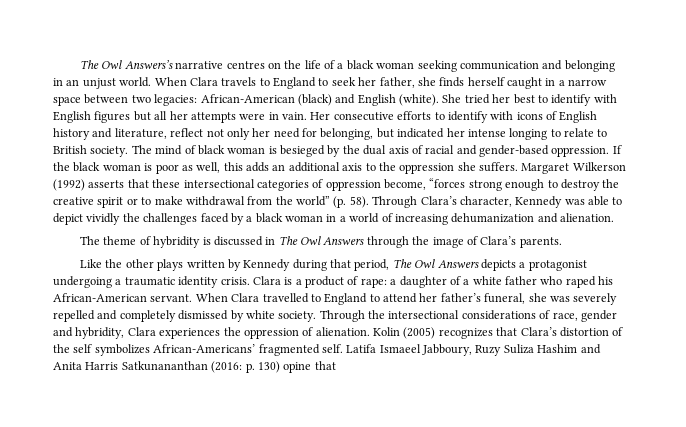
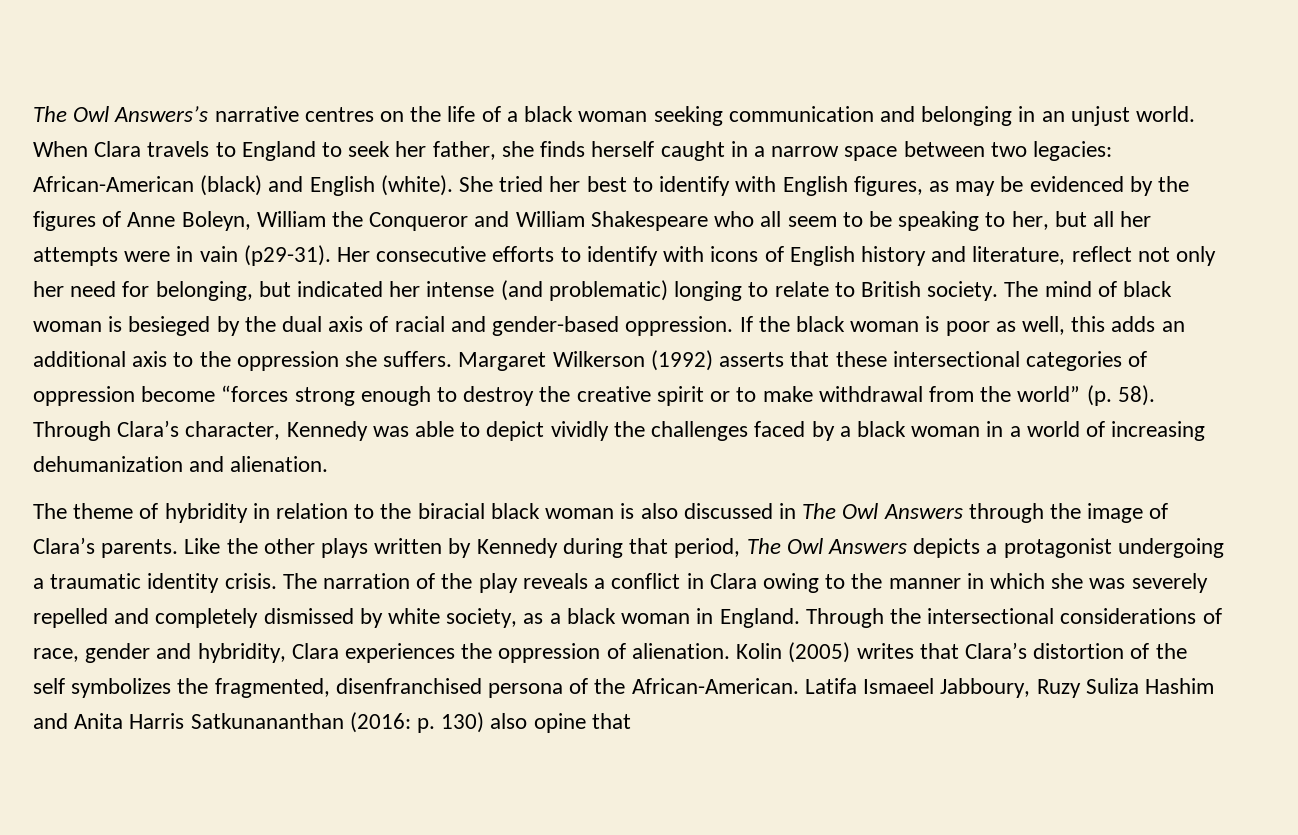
- She tried her best to identify with English figures but all her attempts were in vain.
+ She tried her best to identify with English figures, as may be evidenced by the figures of Anne Boleyn, William the Conqueror and William Shakespeare who all seem to be speaking to her, but all her attempts were in vain (p29-31).
- Her consecutive efforts to identify with icons of English history and literature, reflect not only her need for belonging, but indicated her intense longing to relate to British society.
+ Her consecutive efforts to identify with icons of English history and literature, reflect not only her need for belonging, but indicated her intense (and problematic) longing to relate to British society.
- Margaret Wilkerson (1992) asserts that these intersectional categories of oppression become, “forces strong enough to destroy the creative spirit or to make withdrawal from the world” (p. 58).
+ Margaret Wilkerson (1992) asserts that these intersectional categories of oppression become “forces strong enough to destroy the creative spirit or to make withdrawal from the world” (p. 58).
- The theme of hybridity is discussed in The Owl Answers through the image of Clara’s parents.
- Like the other plays written by Kennedy during that period, The Owl Answers depicts a protagonist undergoing a traumatic identity crisis.
+ The theme of hybridity in relation to the biracial black woman is also discussed in The Owl Answers through the image of Clara’s parents. Like the other plays written by Kennedy during that period, The Owl Answers depicts a protagonist undergoing a traumatic identity crisis.
- Clara is a product of rape: a daughter of a white father who raped his African-American servant. When Clara travelled to England to attend her father’s funeral, she was severely repelled and completely dismissed by white society.
+ The narration of the play reveals a conflict in Clara owing to the manner in which she was severely repelled and completely dismissed by white society, as a black woman in England.
- Kolin (2005) recognizes that Clara’s distortion of the self symbolizes African-Americans’ fragmented self.
+ Kolin (2005) writes that Clara’s distortion of the self symbolizes the fragmented, disenfranchised persona of the African-American.
- Latifa Ismaeel Jabboury, Ruzy Suliza Hashim and Anita Harris Satkunananthan (2016: p. 130) opine that
+ Latifa Ismaeel Jabboury, Ruzy Suliza Hashim and Anita Harris Satkunananthan (2016: p. 130) also opine that

